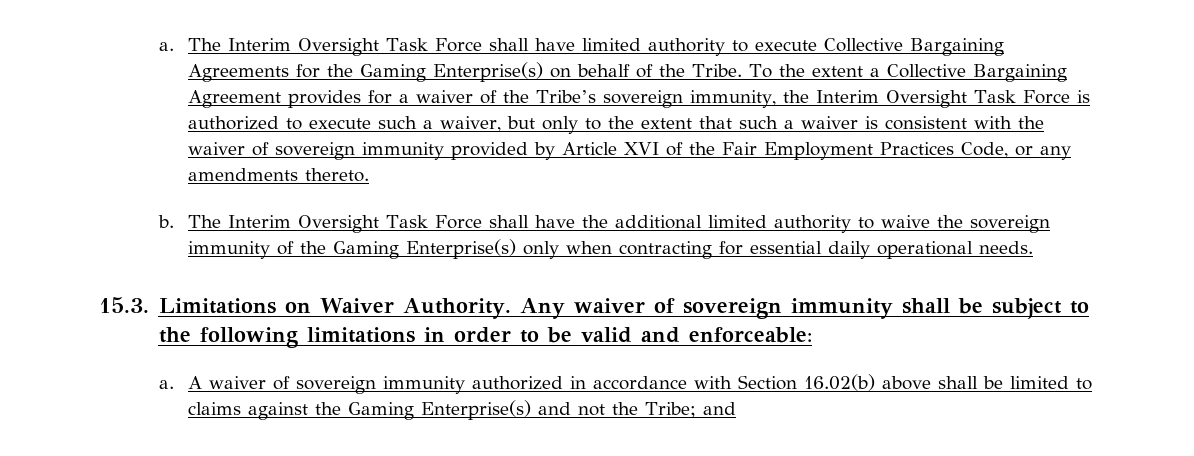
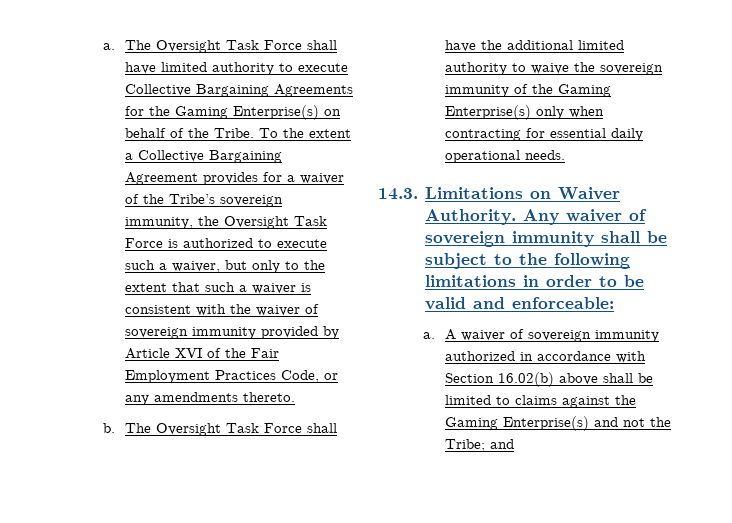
- The Interim Oversight Task Force shall have limited authority to execute Collective Bargaining Agreements for the Gaming Enterprise(s) on behalf of the Tribe.
+ The Oversight Task Force shall have limited authority to execute Collective Bargaining Agreements for the Gaming Enterprise(s) on behalf of the Tribe.
- To the extent a Collective Bargaining Agreement provides for a waiver of the Tribe’s sovereign immunity, the Interim Oversight Task Force is authorized to execute such a waiver, but only to the extent that such a waiver is consistent with the waiver of sovereign immunity provided by Article XVI of the Fair Employment Practices Code, or any amendments thereto.
+ To the extent a Collective Bargaining Agreement provides for a waiver of the Tribe’s sovereign immunity, the Oversight Task Force is authorized to execute such a waiver, but only to the extent that such a waiver is consistent with the waiver of sovereign immunity provided by Article XVI of the Fair Employment Practices Code, or any amendments thereto.
- The Interim Oversight Task Force shall have the additional limited authority to waive the sovereign immunity of the Gaming Enterprise(s) only when contracting for essential daily operational needs.
+ The Oversight Task Force shall have the additional limited authority to waive the sovereign immunity of the Gaming Enterprise(s) only when contracting for essential daily operational needs.
- 15.3. Limitations on Waiver Authority.
+ 14.3. Limitations on Waiver Authority.

